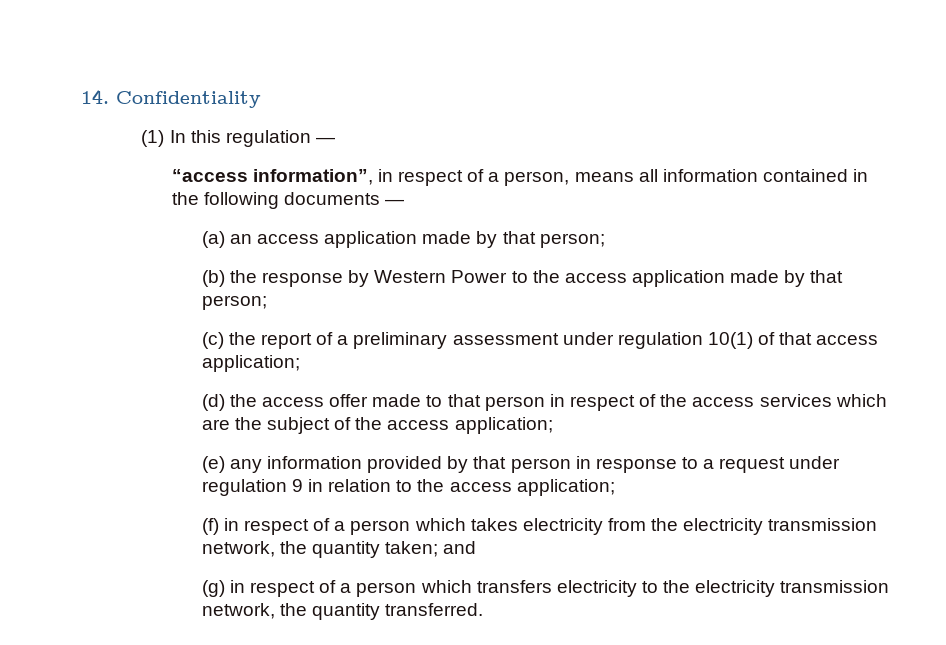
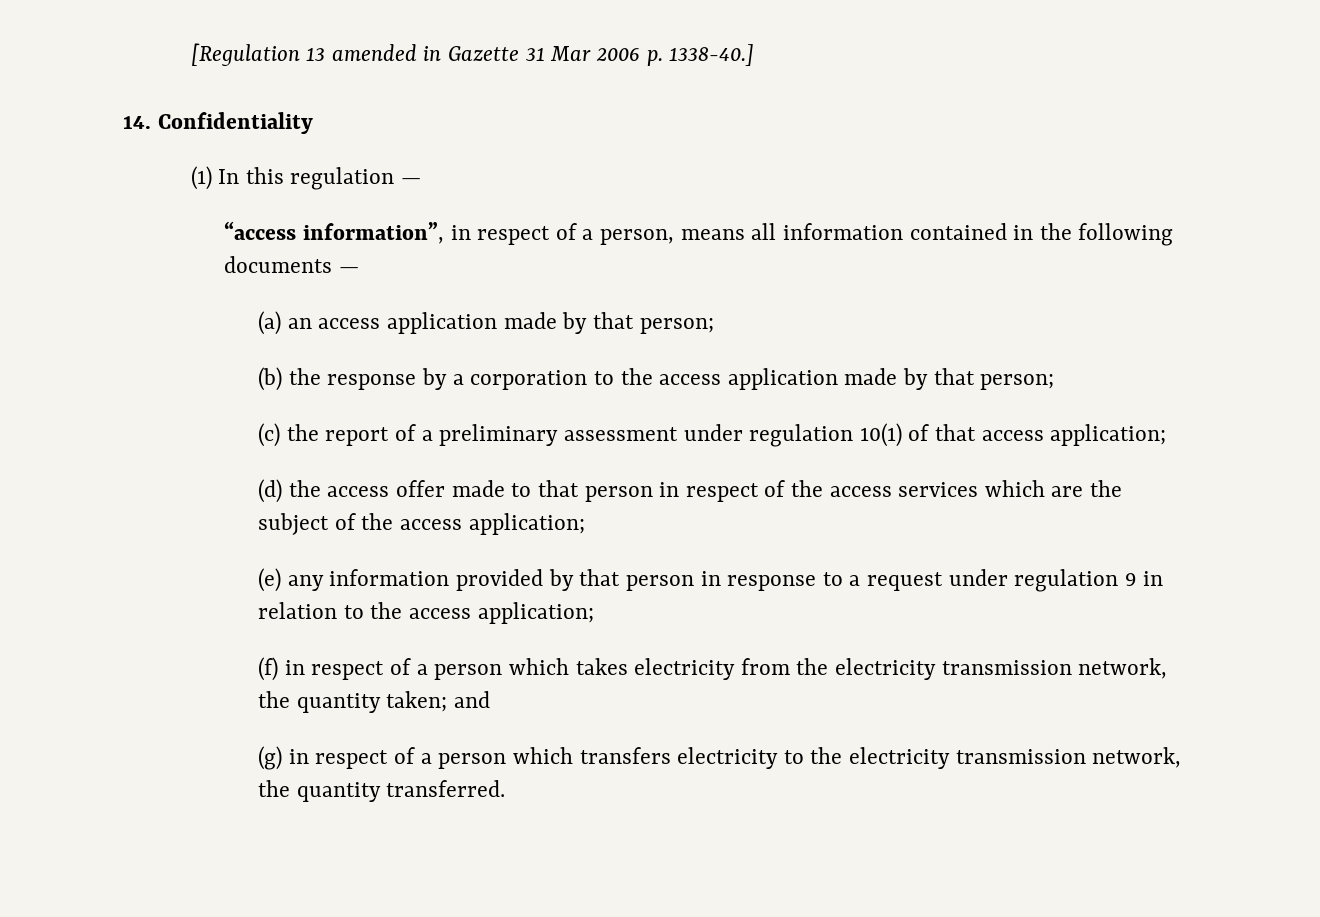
+ [Regulation 13 amended in Gazette 31 Mar 2006 p. 1338-40.]
- (b) the response by Western Power to the access application made by that person;
+ (b) the response by a corporation to the access application made by that person;

